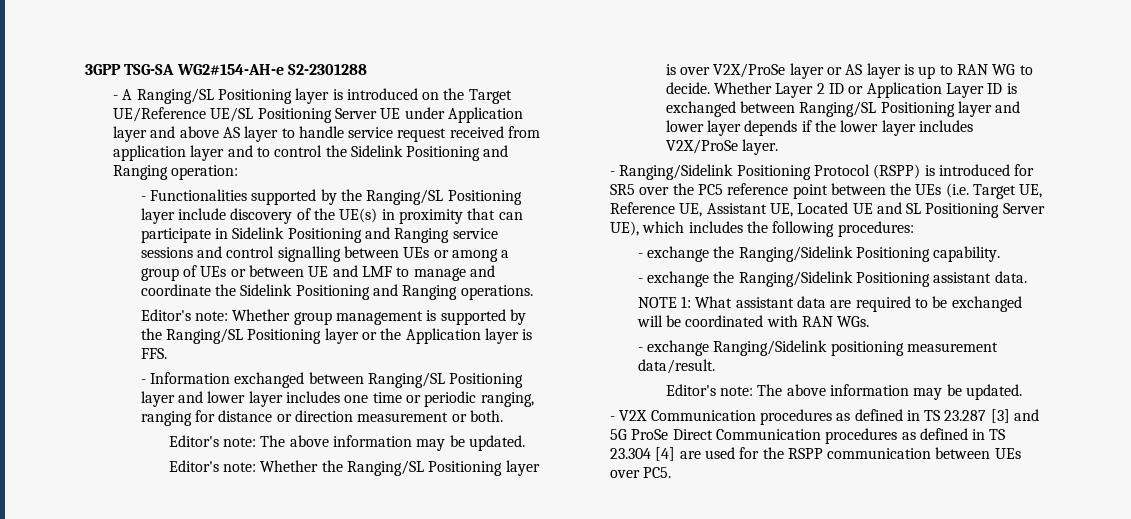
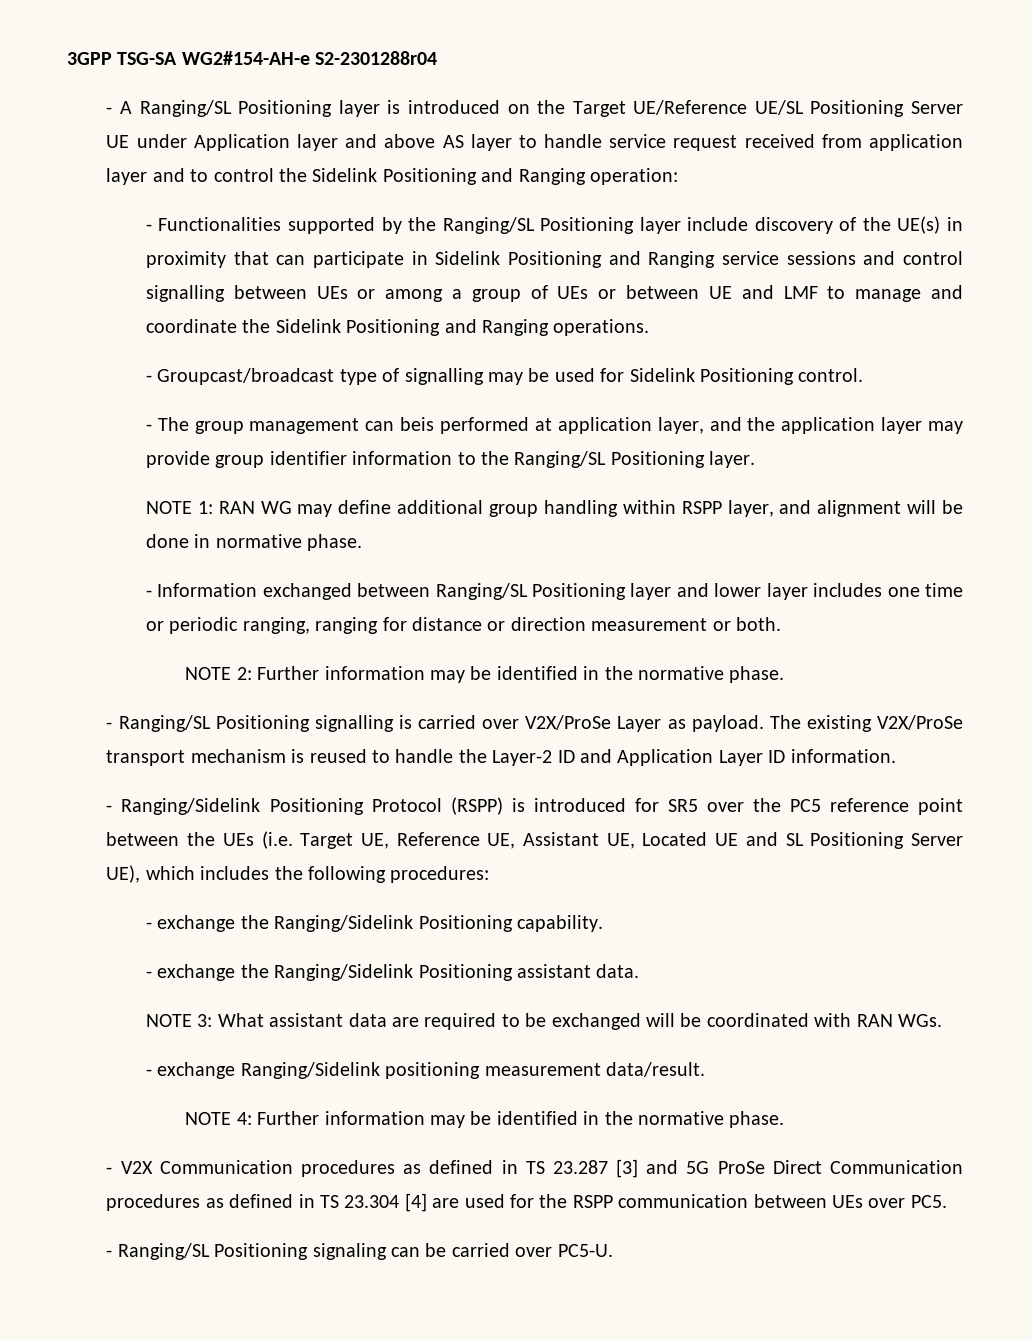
- 3GPP TSG-SA WG2#154-AH-e S2-2301288
+ 3GPP TSG-SA WG2#154-AH-e S2-2301288r04
- Editor's note: Whether group management is supported by the Ranging/SL Positioning layer or the Application layer is FFS.
+ - Groupcast/broadcast type of signalling may be used for Sidelink Positioning control.
+ - The group management can beis performed at application layer, and the application layer may provide group identifier information to the Ranging/SL Positioning layer.
+ NOTE 1: RAN WG may define additional group handling within RSPP layer, and alignment will be done in normative phase.
  - Information exchanged between Ranging/SL Positioning layer and lower layer includes one time or periodic ranging, ranging for distance or direction measurement or both.
- Editor's note: The above information may be updated.
- Editor's note: Whether the Ranging/SL Positioning layer is over V2X/ProSe layer or AS layer is up to RAN WG to decide. Whether Layer 2 ID or Application Layer ID is exchanged between Ranging/SL Positioning layer and lower layer depends if the lower layer includes V2X/ProSe layer.
+ NOTE 2: Further information may be identified in the normative phase.
+ - Ranging/SL Positioning signalling is carried over V2X/ProSe Layer as payload. The existing V2X/ProSe transport mechanism is reused to handle the Layer-2 ID and Application Layer ID information.
- NOTE 1: What assistant data are required to be exchanged will be coordinated with RAN WGs.
+ NOTE 3: What assistant data are required to be exchanged will be coordinated with RAN WGs.
  - exchange Ranging/Sidelink positioning measurement data/result.
- Editor's note: The above information may be updated.
+ NOTE 4: Further information may be identified in the normative phase.
+ - Ranging/SL Positioning signaling can be carried over PC5-U.

